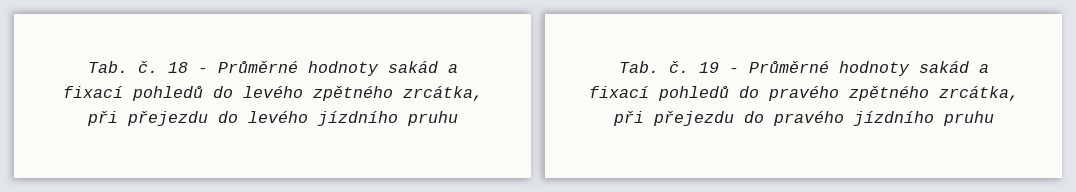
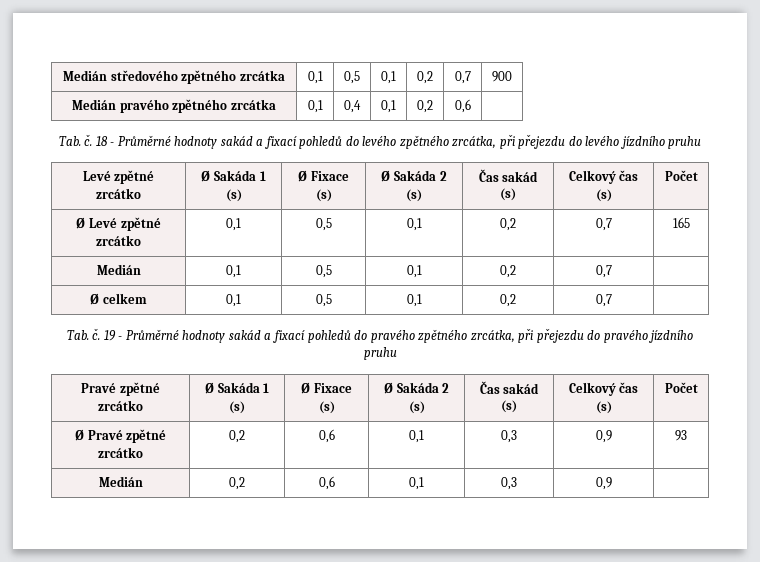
+ Medián středového zpětného zrcátka | 0,1 | 0,5 | 0,1 | 0,2 | 0,7 | 900
+ Medián pravého zpětného zrcátka | 0,1 | 0,4 | 0,1 | 0,2 | 0,6 |
+ Levé zpětné zrcátko | Ø Sakáda 1 (s) | Ø Fixace (s) | Ø Sakáda 2 (s) | Čas sakád (s) | Celkový čas (s) | Počet
+ Ø Levé zpětné zrcátko | 0,1 | 0,5 | 0,1 | 0,2 | 0,7 | 165
+ Medián | 0,1 | 0,5 | 0,1 | 0,2 | 0,7 |
+ Ø celkem | 0,1 | 0,5 | 0,1 | 0,2 | 0,7 |
+ Pravé zpětné zrcátko | Ø Sakáda 1 (s) | Ø Fixace (s) | Ø Sakáda 2 (s) | Čas sakád (s) | Celkový čas (s) | Počet
+ Ø Pravé zpětné zrcátko | 0,2 | 0,6 | 0,1 | 0,3 | 0,9 | 93
+ Medián | 0,2 | 0,6 | 0,1 | 0,3 | 0,9 |

